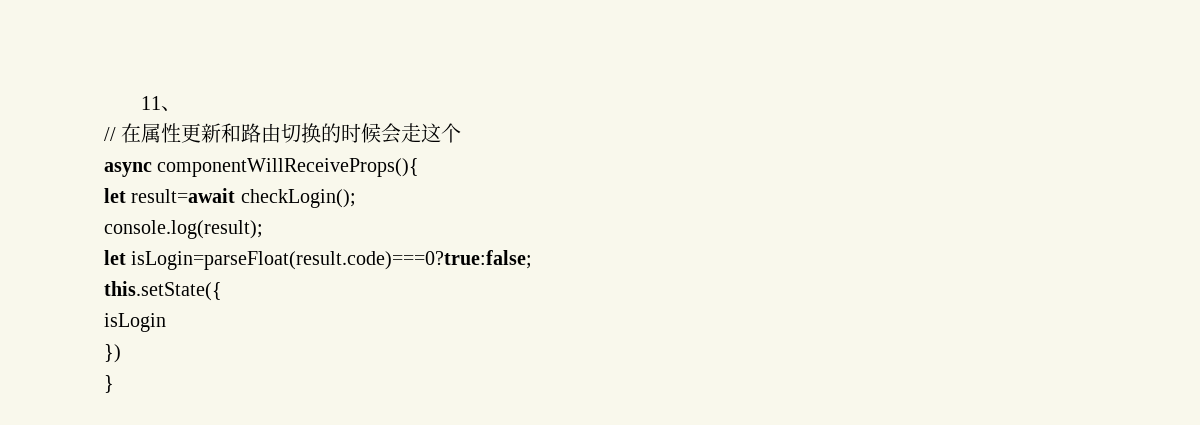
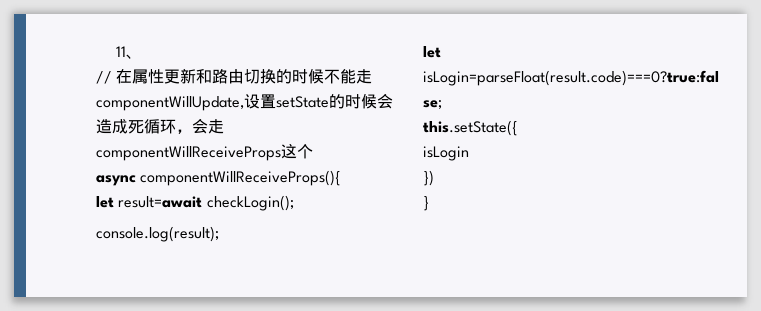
- // 在属性更新和路由切换的时候会走这个
+ // 在属性更新和路由切换的时候不能走componentWillUpdate,设置setState的时候会造成死循环，会走componentWillReceiveProps这个

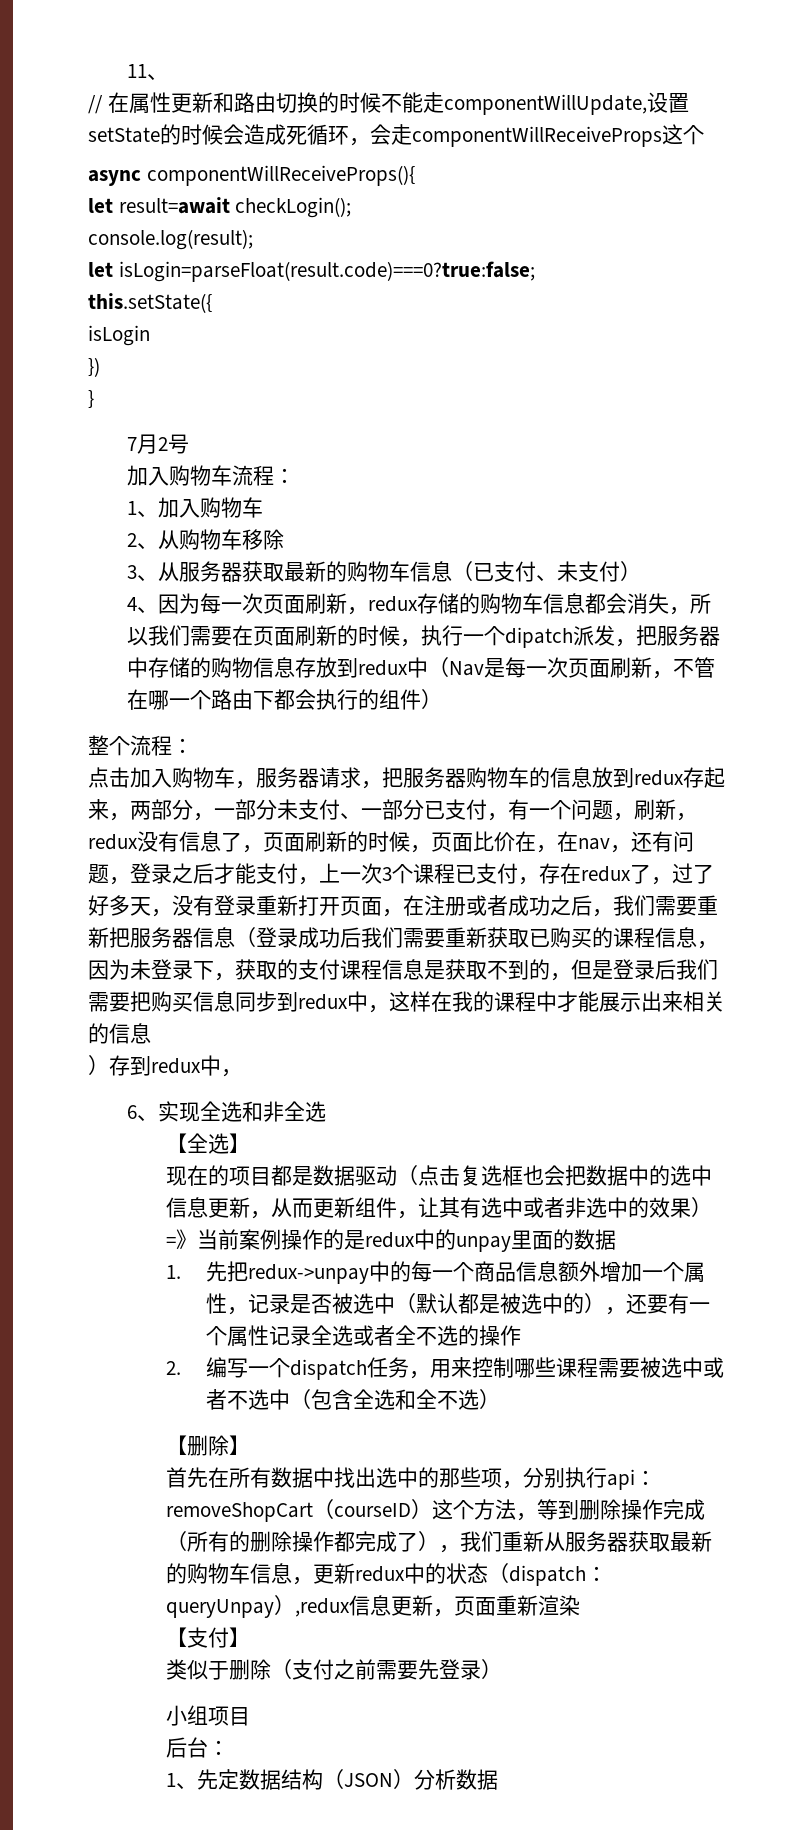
+ 7月2号
+ 加入购物车流程：
+ 1、加入购物车
+ 2、从购物车移除
+ 3、从服务器获取最新的购物车信息（已支付、未支付）
+ 4、因为每一次页面刷新，redux存储的购物车信息都会消失，所以我们需要在页面刷新的时候，执行一个dipatch派发，把服务器中存储的购物信息存放到redux中（Nav是每一次页面刷新，不管在哪一个路由下都会执行的组件）
+ 整个流程：
+ 点击加入购物车，服务器请求，把服务器购物车的信息放到redux存起来，两部分，一部分未支付、一部分已支付，有一个问题，刷新，redux没有信息了，页面刷新的时候，页面比价在，在nav，还有问题，登录之后才能支付，上一次3个课程已支付，存在redux了，过了好多天，没有登录重新打开页面，在注册或者成功之后，我们需要重新把服务器信息（登录成功后我们需要重新获取已购买的课程信息，因为未登录下，获取的支付课程信息是获取不到的，但是登录后我们需要把购买信息同步到redux中，这样在我的课程中才能展示出来相关的信息
+ ）存到redux中，
+ 6、实现全选和非全选
+ 【全选】
+ 现在的项目都是数据驱动（点击复选框也会把数据中的选中信息更新，从而更新组件，让其有选中或者非选中的效果）=》当前案例操作的是redux中的unpay里面的数据
+ 1.先把redux->unpay中的每一个商品信息额外增加一个属性，记录是否被选中（默认都是被选中的），还要有一个属性记录全选或者全不选的操作
+ 2.编写一个dispatch任务，用来控制哪些课程需要被选中或者不选中（包含全选和全不选）
+ 【删除】
+ 首先在所有数据中找出选中的那些项，分别执行api：removeShopCart（courseID）这个方法，等到删除操作完成（所有的删除操作都完成了），我们重新从服务器获取最新的购物车信息，更新redux中的状态（dispatch：queryUnpay）,redux信息更新，页面重新渲染
+ 【支付】
+ 类似于删除（支付之前需要先登录）
+ 小组项目
+ 后台：
+ 1、先定数据结构（JSON）分析数据

